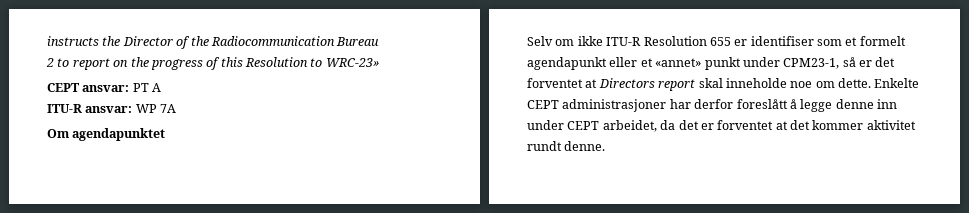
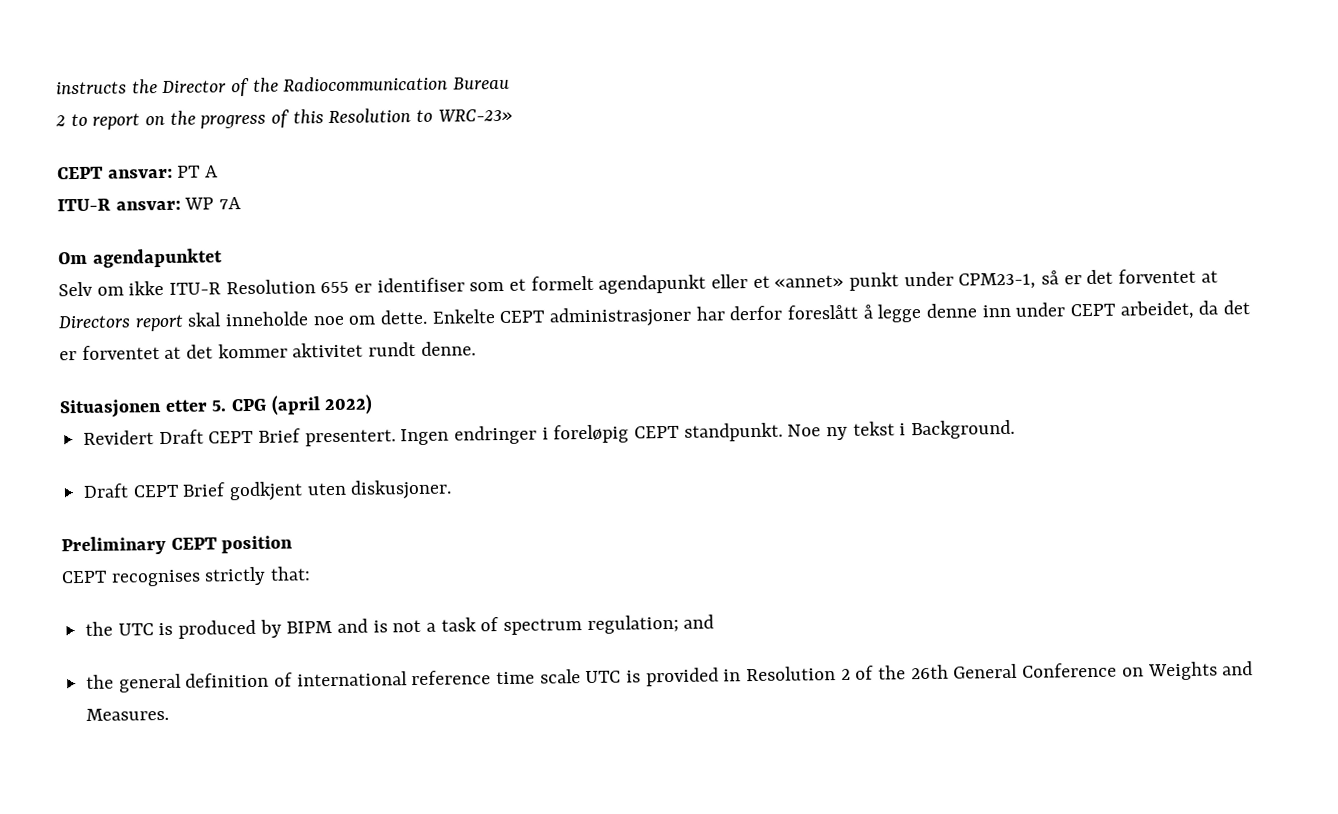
+ Situasjonen etter 5. CPG (april 2022)
+ Revidert Draft CEPT Brief presentert. Ingen endringer i foreløpig CEPT standpunkt. Noe ny tekst i Background.
+ Draft CEPT Brief godkjent uten diskusjoner.
+ Preliminary CEPT position
+ CEPT recognises strictly that:
+ the UTC is produced by BIPM and is not a task of spectrum regulation; and
+ the general definition of international reference time scale UTC is provided in Resolution 2 of the 26th General Conference on Weights and Measures.

